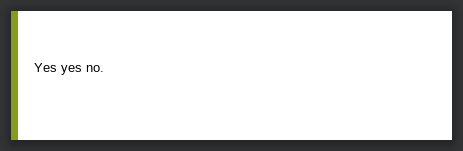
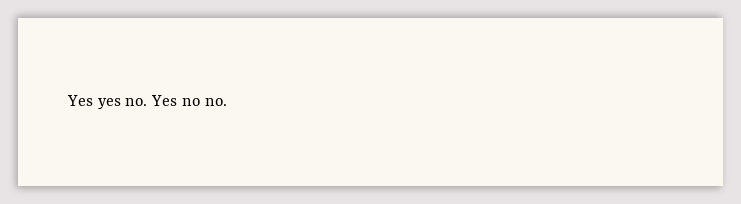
- Yes yes no.
+ Yes yes no. Yes no no.

